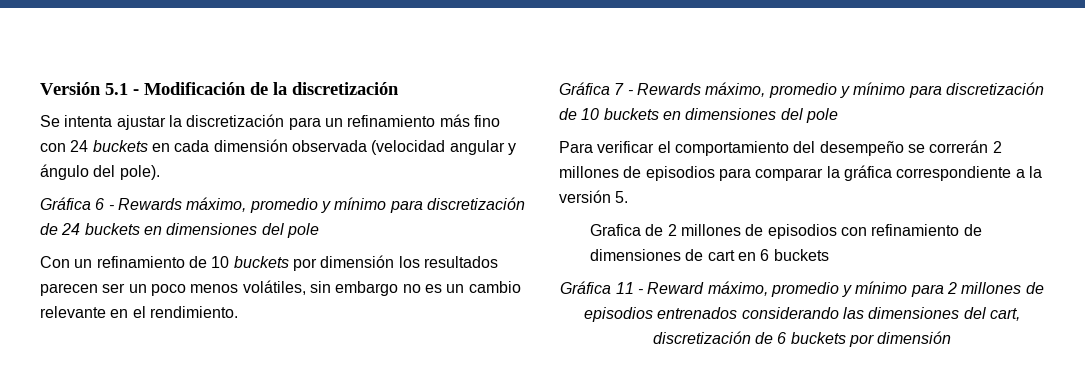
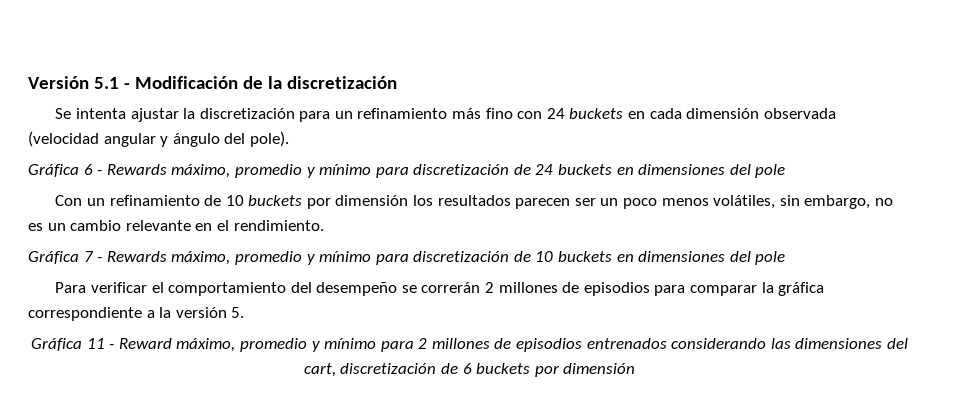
- Con un refinamiento de 10 buckets por dimensión los resultados parecen ser un poco menos volátiles, sin embargo no es un cambio relevante en el rendimiento.
+ Con un refinamiento de 10 buckets por dimensión los resultados parecen ser un poco menos volátiles, sin embargo, no es un cambio relevante en el rendimiento.
- Grafica de 2 millones de episodios con refinamiento de dimensiones de cart en 6 buckets

